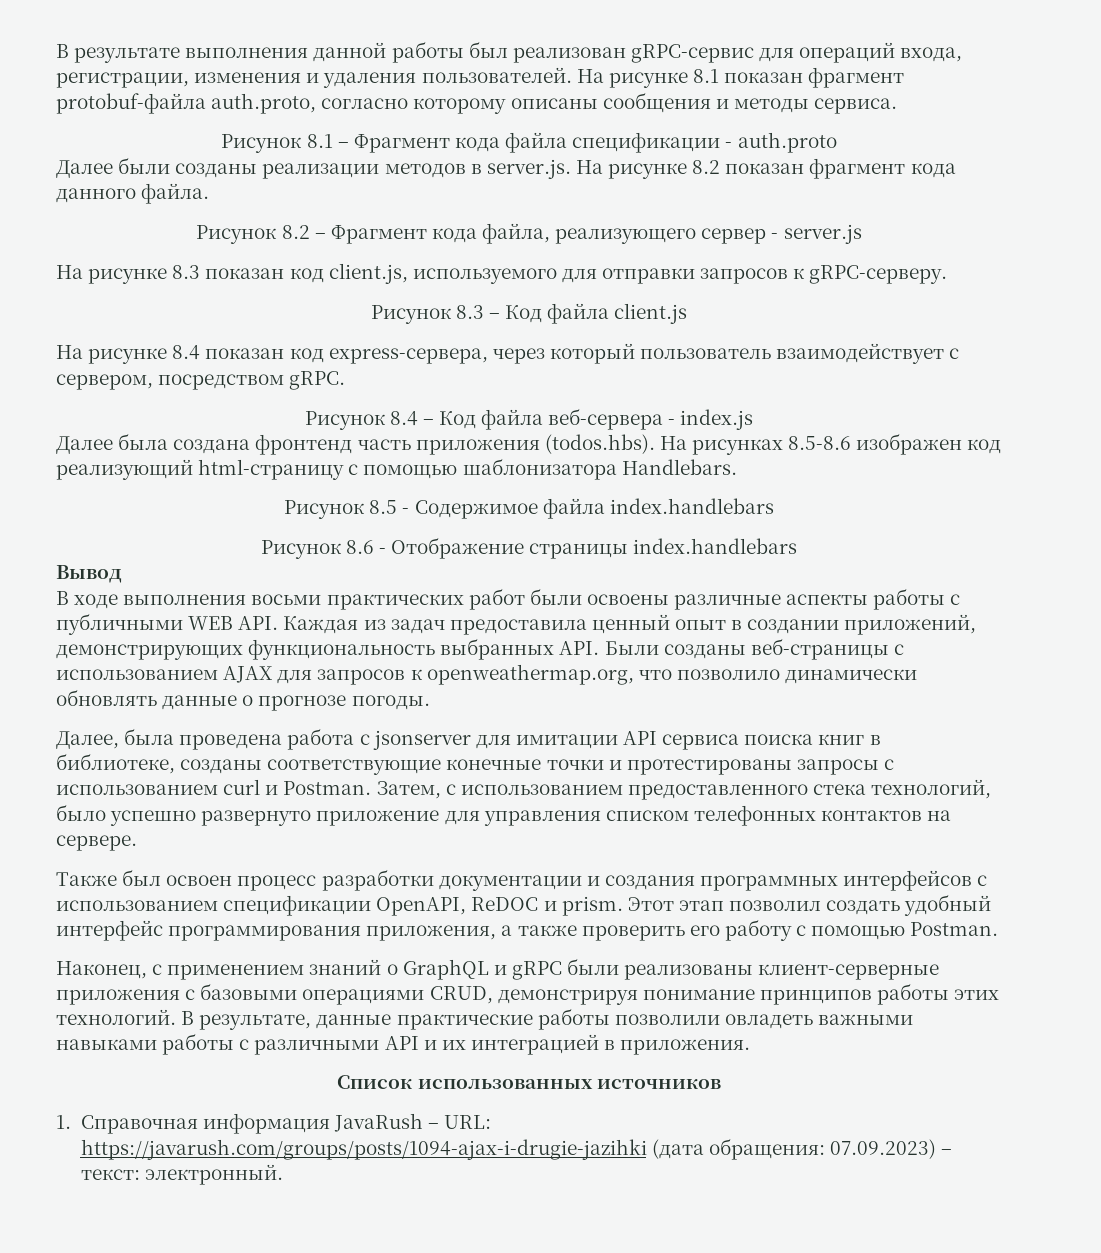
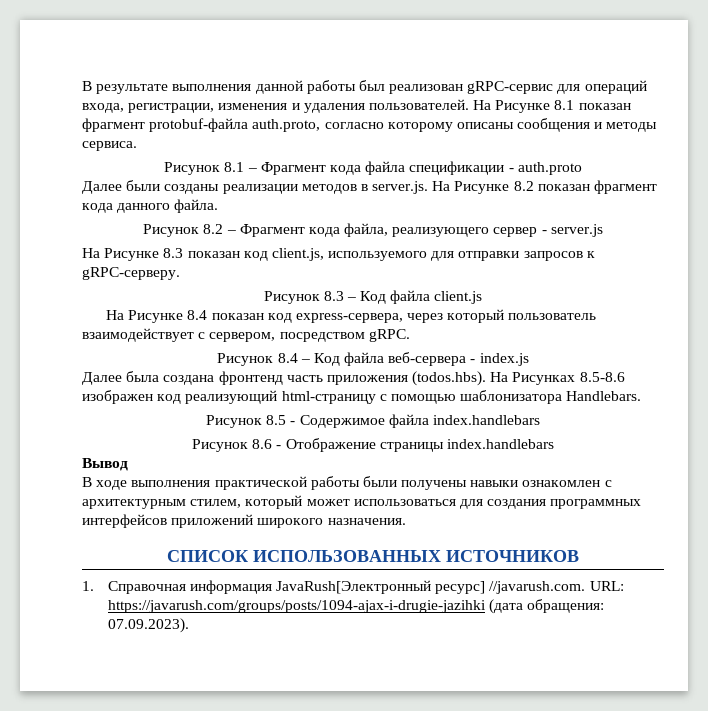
- На рисунке 8.1 показан фрагмент protobuf-файла auth.proto, согласно которому описаны сообщения и методы сервиса.
+ На Рисунке 8.1 показан фрагмент protobuf-файла auth.proto, согласно которому описаны сообщения и методы сервиса.
- Далее были созданы реализации методов в server.js. На рисунке 8.2 показан фрагмент кода данного файла.
+ Далее были созданы реализации методов в server.js. На Рисунке 8.2 показан фрагмент кода данного файла.
- На рисунке 8.3 показан код client.js, используемого для отправки запросов к gRPC-серверу.
+ На Рисунке 8.3 показан код client.js, используемого для отправки запросов к gRPC-серверу.
- На рисунке 8.4 показан код express-сервера, через который пользователь взаимодействует с сервером, посредством gRPC.
+ На Рисунке 8.4 показан код express-сервера, через который пользователь взаимодействует с сервером, посредством gRPC.
- Далее была создана фронтенд часть приложения (todos.hbs). На рисунках 8.5-8.6 изображен код реализующий html-страницу с помощью шаблонизатора Handlebars.
+ Далее была создана фронтенд часть приложения (todos.hbs). На Рисунках 8.5-8.6 изображен код реализующий html-страницу с помощью шаблонизатора Handlebars.
- В ходе выполнения восьми практических работ были освоены различные аспекты работы с публичными WEB API. Каждая из задач предоставила ценный опыт в создании приложений, демонстрирующих функциональность выбранных API. Были созданы веб-страницы с использованием AJAX для запросов к openweathermap.org, что позволило динамически обновлять данные о прогнозе погоды.
- Далее, была проведена работа с jsonserver для имитации API сервиса поиска книг в библиотеке, созданы соответствующие конечные точки и протестированы запросы с использованием curl и Postman. Затем, с использованием предоставленного стека технологий, было успешно развернуто приложение для управления списком телефонных контактов на сервере.
- Также был освоен процесс разработки документации и создания программных интерфейсов с использованием спецификации OpenAPI, ReDOC и prism. Этот этап позволил создать удобный интерфейс программирования приложения, а также проверить его работу с помощью Postman.
- Наконец, с применением знаний о GraphQL и gRPC были реализованы клиент-серверные приложения с базовыми операциями CRUD, демонстрируя понимание принципов работы этих технологий. В результате, данные практические работы позволили овладеть важными навыками работы с различными API и их интеграцией в приложения.
- Список использованных источников
+ В ходе выполнения практической работы были получены навыки ознакомлен с архитектурным стилем, который может использоваться для создания программных интерфейсов приложений широкого назначения.
+ СПИСОК ИСПОЛЬЗОВАННЫХ ИСТОЧНИКОВ
- 1. Справочная информация JavaRush – URL: https://javarush.com/groups/posts/1094-ajax-i-drugie-jazihki (дата обращения: 07.09.2023) – текст: электронный.
+ 1. Справочная информация JavaRush[Электронный ресурс] //javarush.com. URL: https://javarush.com/groups/posts/1094-ajax-i-drugie-jazihki (дата обращения: 07.09.2023).

